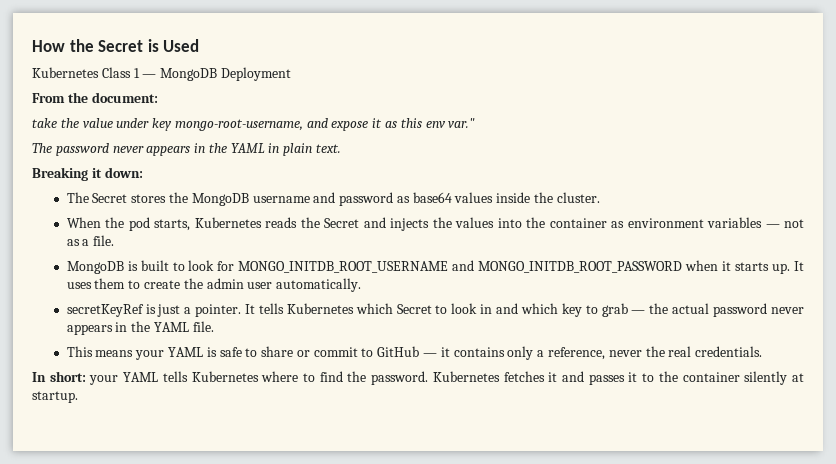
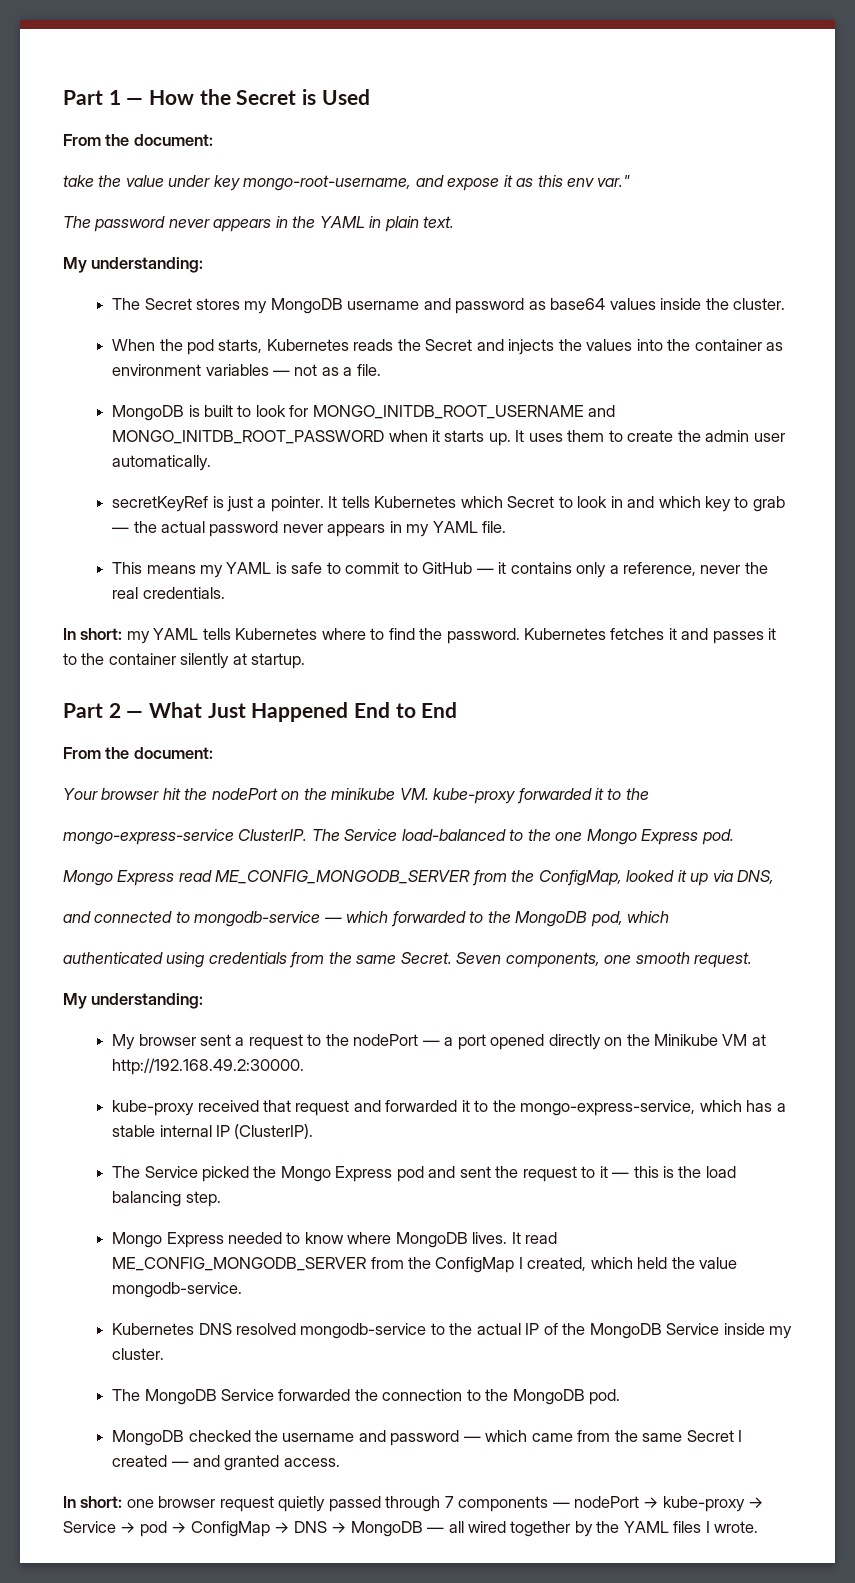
- How the Secret is Used
+ Part 1 — How the Secret is Used
- Kubernetes Class 1 — MongoDB Deployment
  The password never appears in the YAML in plain text.
- Breaking it down:
+ My understanding:
- The Secret stores the MongoDB username and password as base64 values inside the cluster.
+ The Secret stores my MongoDB username and password as base64 values inside the cluster.
- It tells Kubernetes which Secret to look in and which key to grab — the actual password never appears in the YAML file.
+ It tells Kubernetes which Secret to look in and which key to grab — the actual password never appears in my YAML file.
- This means your YAML is safe to share or commit to GitHub — it contains only a reference, never the real credentials.
+ This means my YAML is safe to commit to GitHub — it contains only a reference, never the real credentials.
- In short: your YAML tells Kubernetes where to find the password.
+ In short: my YAML tells Kubernetes where to find the password.
+ Part 2 — What Just Happened End to End
+ From the document:
+ Your browser hit the nodePort on the minikube VM. kube-proxy forwarded it to the
+ mongo-express-service ClusterIP. The Service load-balanced to the one Mongo Express pod.
+ Mongo Express read ME_CONFIG_MONGODB_SERVER from the ConfigMap, looked it up via DNS,
+ and connected to mongodb-service — which forwarded to the MongoDB pod, which
+ authenticated using credentials from the same Secret. Seven components, one smooth request.
+ My understanding:
+ My browser sent a request to the nodePort — a port opened directly on the Minikube VM at http://192.168.49.2:30000.
+ kube-proxy received that request and forwarded it to the mongo-express-service, which has a stable internal IP (ClusterIP).
+ The Service picked the Mongo Express pod and sent the request to it — this is the load balancing step.
+ Mongo Express needed to know where MongoDB lives. It read ME_CONFIG_MONGODB_SERVER from the ConfigMap I created, which held the value mongodb-service.
+ Kubernetes DNS resolved mongodb-service to the actual IP of the MongoDB Service inside my cluster.
+ The MongoDB Service forwarded the connection to the MongoDB pod.
+ MongoDB checked the username and password — which came from the same Secret I created — and granted access.
+ In short: one browser request quietly passed through 7 components — nodePort → kube-proxy → Service → pod → ConfigMap → DNS → MongoDB — all wired together by the YAML files I wrote.

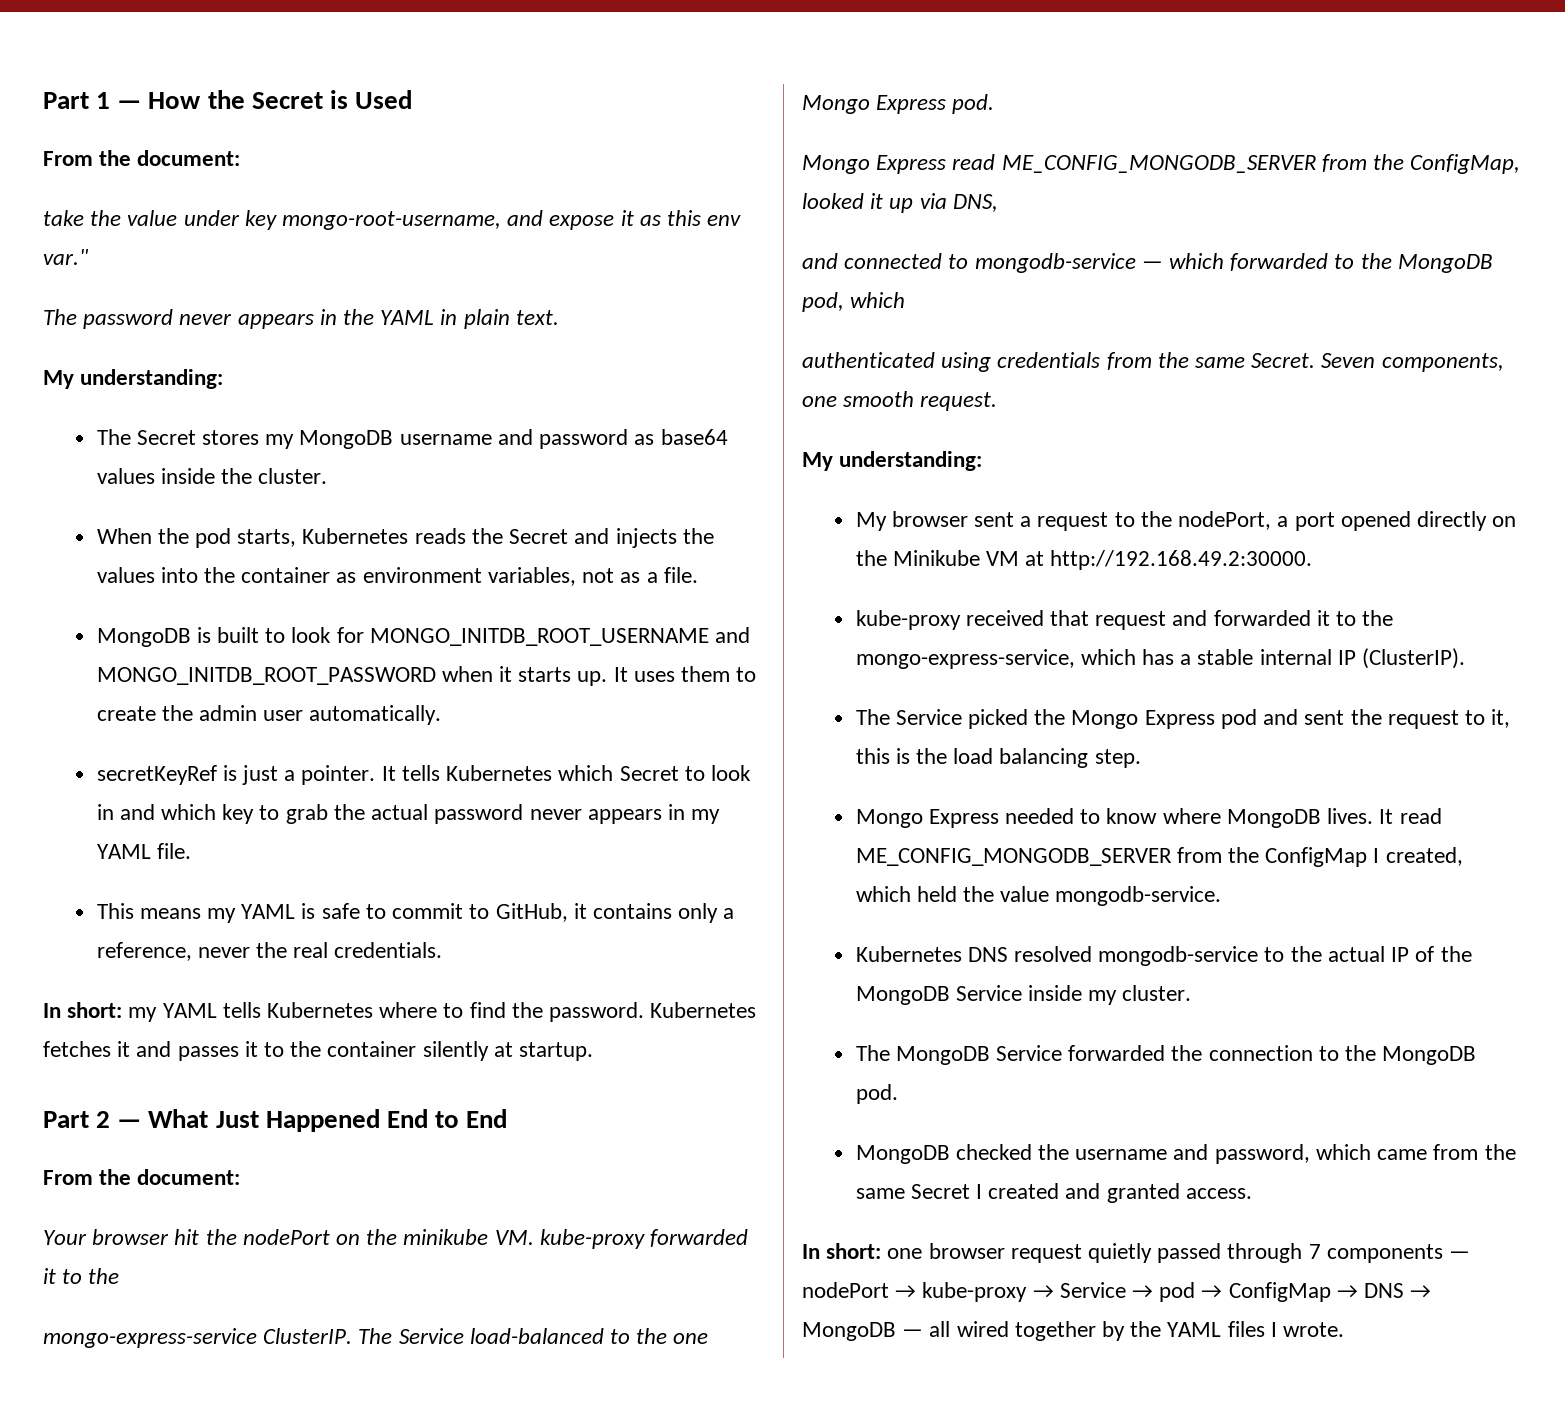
- When the pod starts, Kubernetes reads the Secret and injects the values into the container as environment variables — not as a file.
+ When the pod starts, Kubernetes reads the Secret and injects the values into the container as environment variables, not as a file.
- It tells Kubernetes which Secret to look in and which key to grab — the actual password never appears in my YAML file.
+ It tells Kubernetes which Secret to look in and which key to grab the actual password never appears in my YAML file.
- This means my YAML is safe to commit to GitHub — it contains only a reference, never the real credentials.
+ This means my YAML is safe to commit to GitHub, it contains only a reference, never the real credentials.
- My browser sent a request to the nodePort — a port opened directly on the Minikube VM at http://192.168.49.2:30000.
+ My browser sent a request to the nodePort, a port opened directly on the Minikube VM at http://192.168.49.2:30000.
- The Service picked the Mongo Express pod and sent the request to it — this is the load balancing step.
+ The Service picked the Mongo Express pod and sent the request to it, this is the load balancing step.
- MongoDB checked the username and password — which came from the same Secret I created — and granted access.
+ MongoDB checked the username and password, which came from the same Secret I created and granted access.

